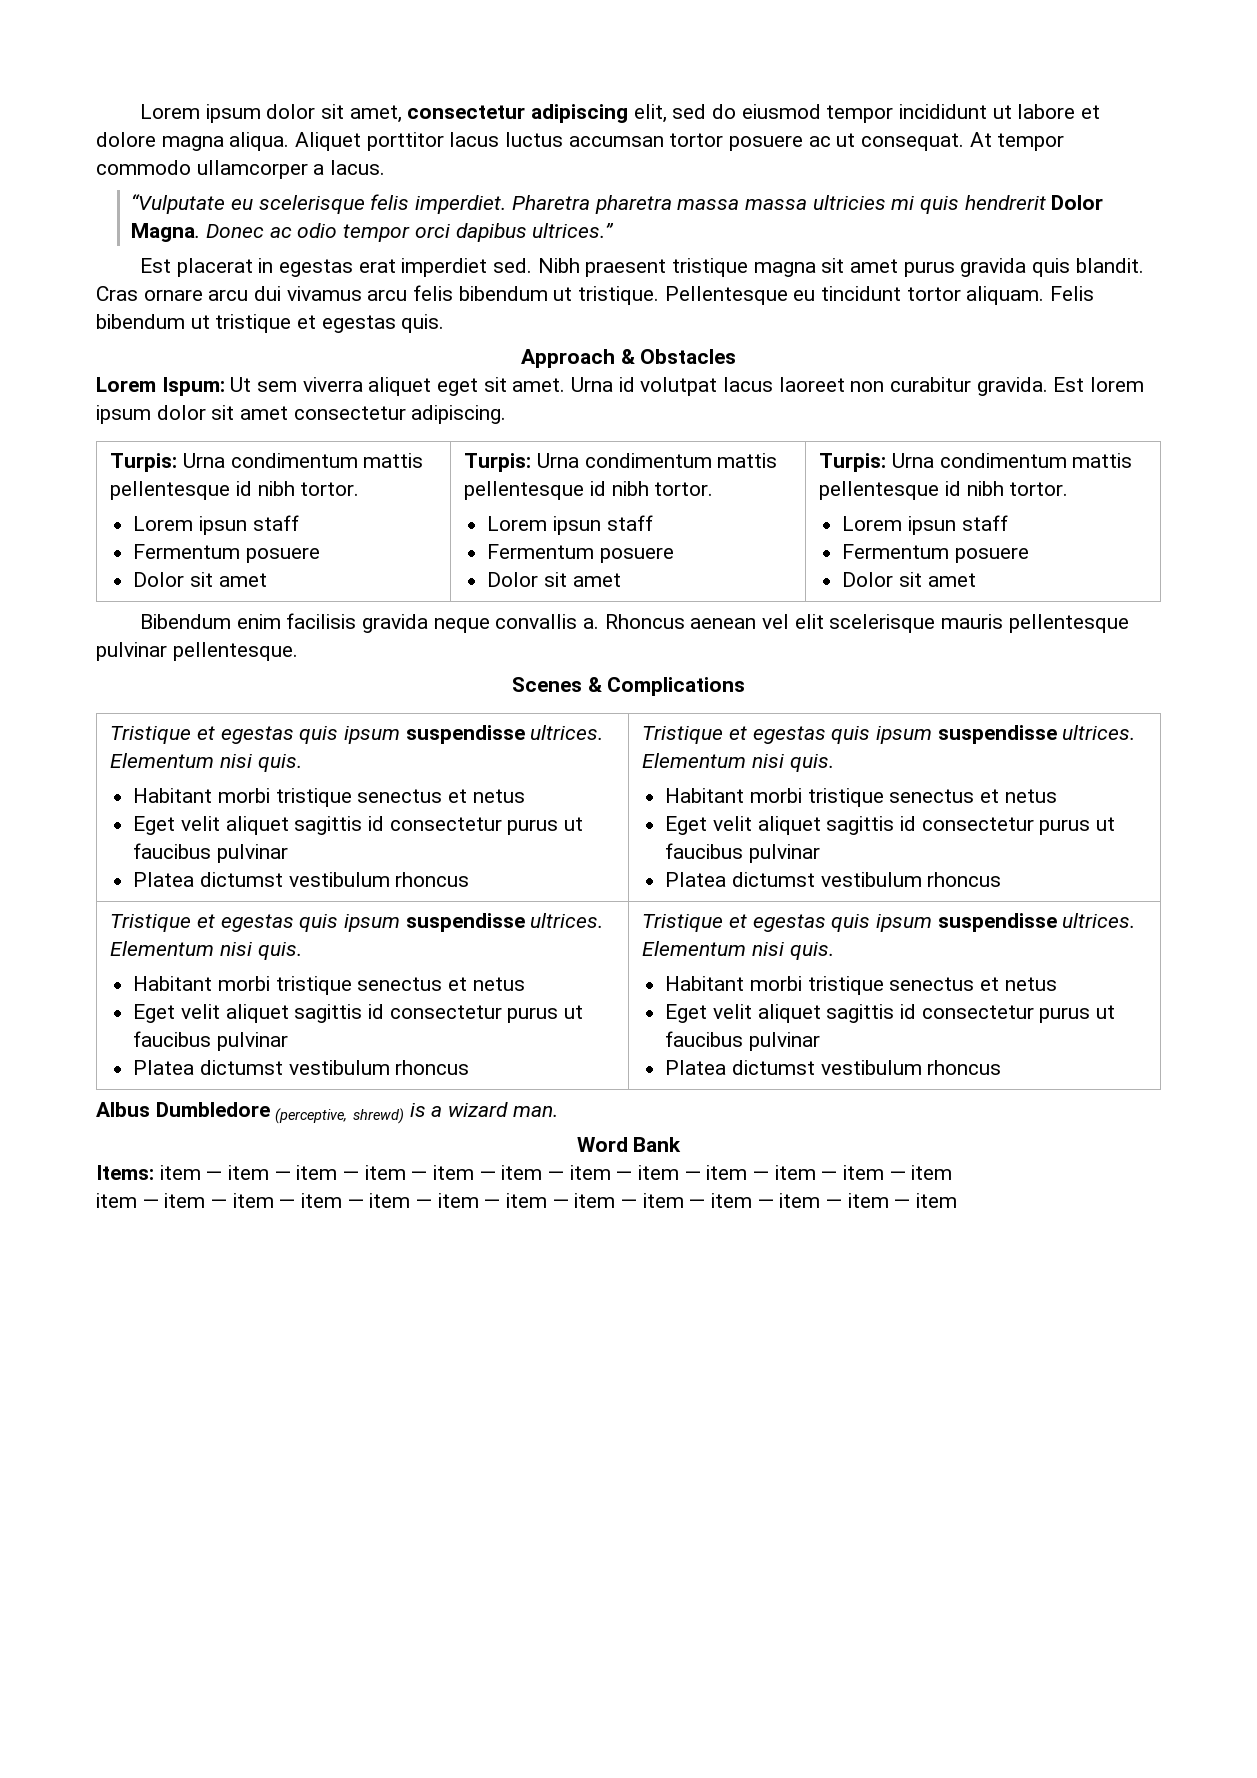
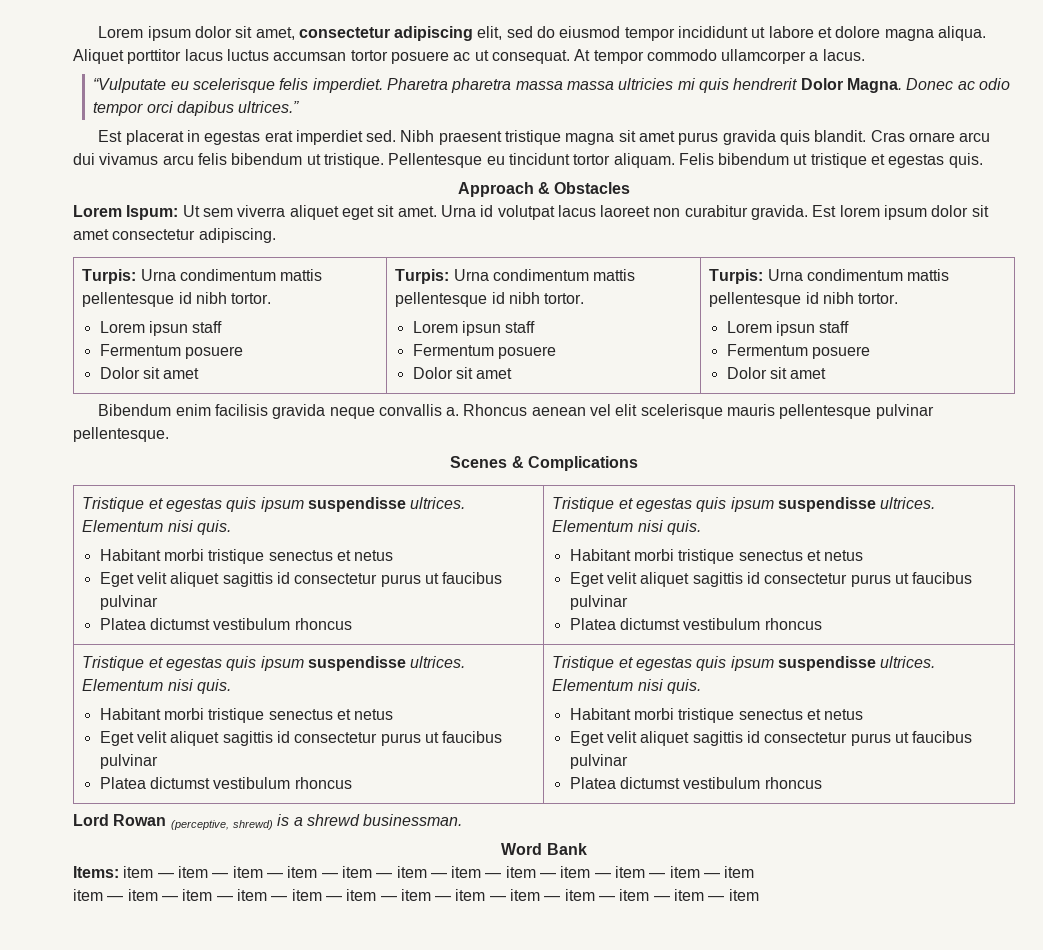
- Albus Dumbledore (perceptive, shrewd) is a wizard man.
+ Lord Rowan (perceptive, shrewd) is a shrewd businessman.

